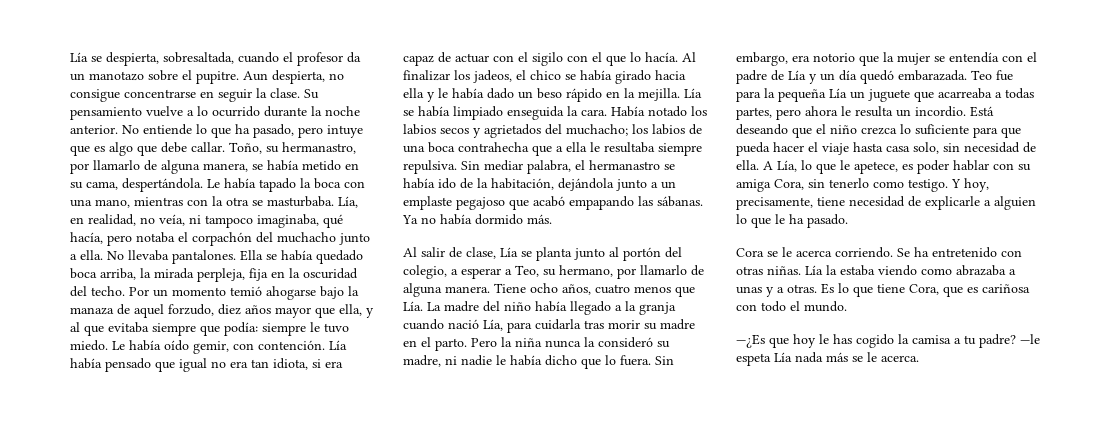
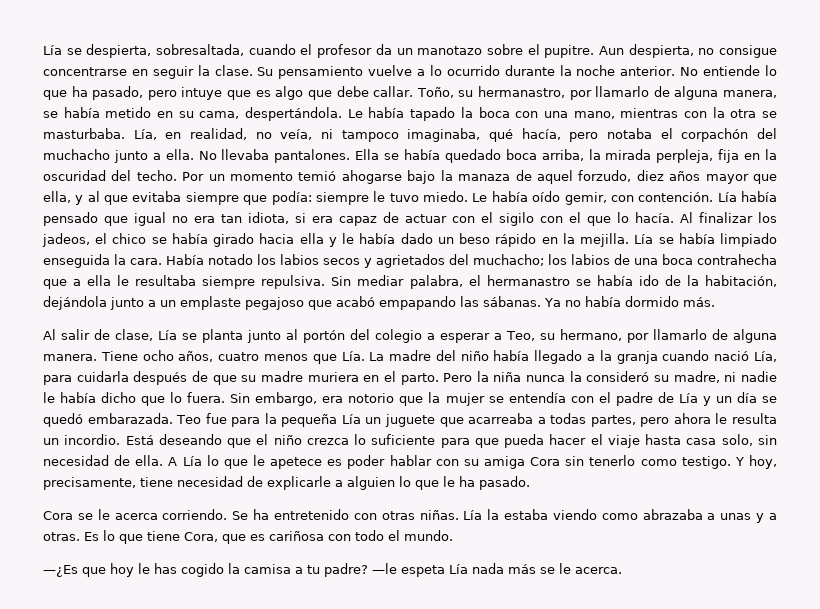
- Al salir de clase, Lía se planta junto al portón del colegio, a esperar a Teo, su hermano, por llamarlo de alguna manera.
+ Al salir de clase, Lía se planta junto al portón del colegio a esperar a Teo, su hermano, por llamarlo de alguna manera.
- Tiene ocho años, cuatro menos que Lía. La madre del niño había llegado a la granja cuando nació Lía, para cuidarla tras morir su madre en el parto.
+ Tiene ocho años, cuatro menos que Lía. La madre del niño había llegado a la granja cuando nació Lía, para cuidarla después de que su madre muriera en el parto.
- Sin embargo, era notorio que la mujer se entendía con el padre de Lía y un día quedó embarazada.
+ Sin embargo, era notorio que la mujer se entendía con el padre de Lía y un día se quedó embarazada.
- A Lía, lo que le apetece, es poder hablar con su amiga Cora, sin tenerlo como testigo.
+ A Lía lo que le apetece es poder hablar con su amiga Cora sin tenerlo como testigo.

